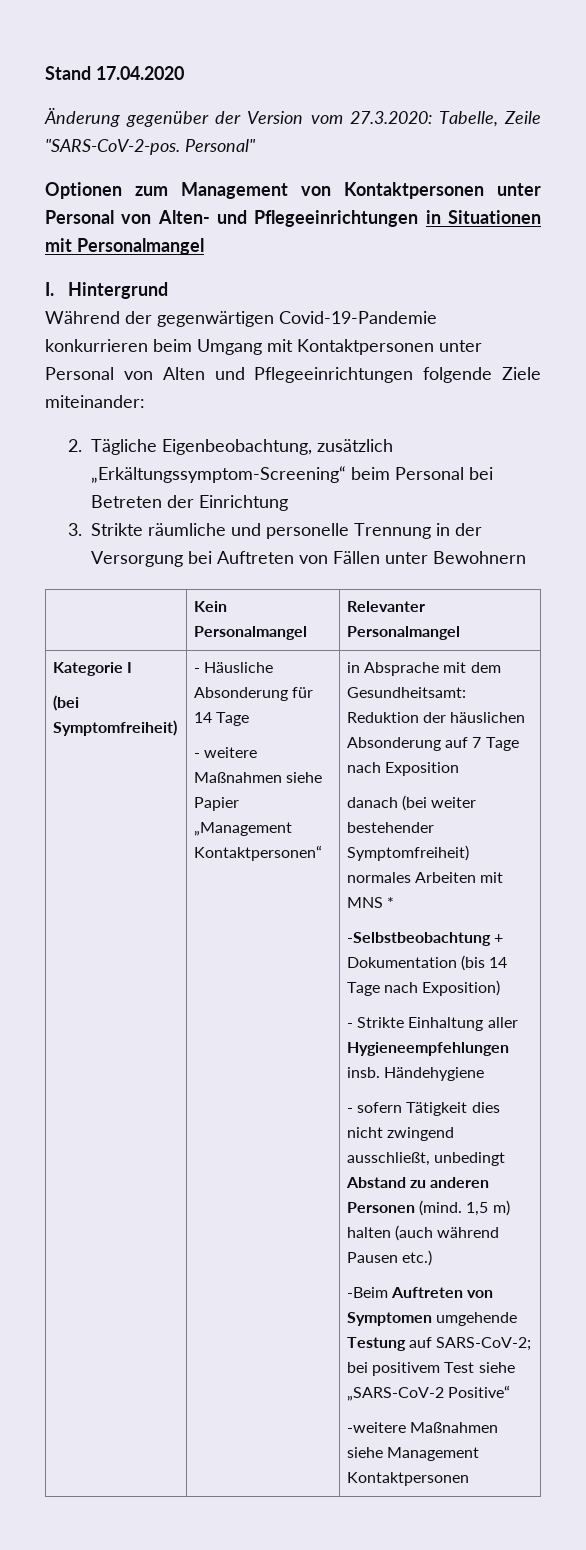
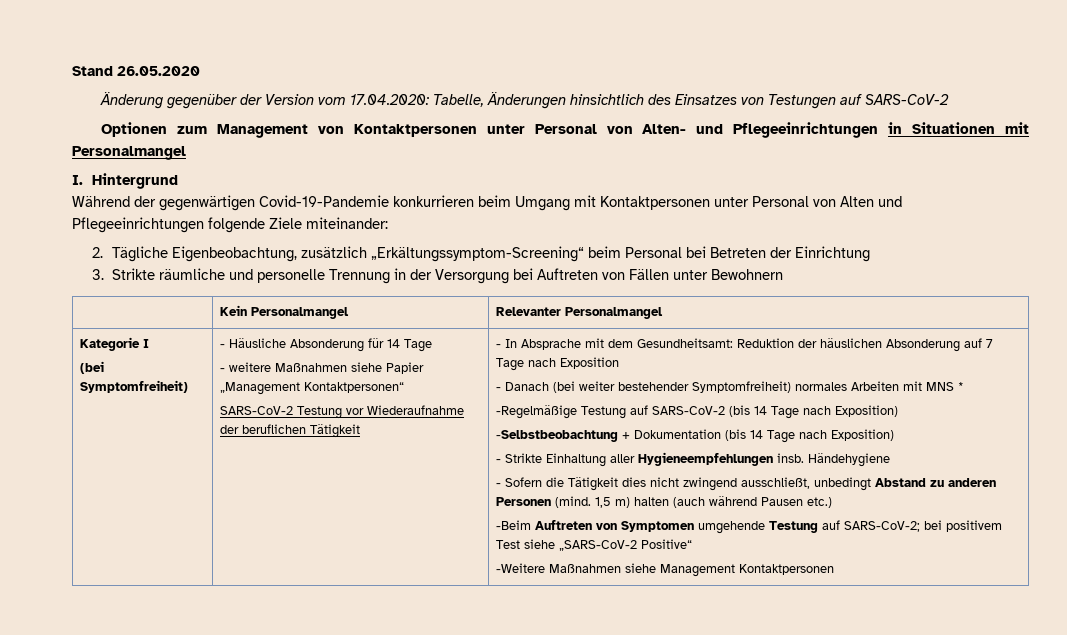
- Stand 17.04.2020
+ Stand 26.05.2020
- Änderung gegenüber der Version vom 27.3.2020: Tabelle, Zeile "SARS-CoV-2-pos. Personal"
+ Änderung gegenüber der Version vom 17.04.2020: Tabelle, Änderungen hinsichtlich des Einsatzes von Testungen auf SARS-CoV-2
- in Absprache mit dem Gesundheitsamt: Reduktion der häuslichen Absonderung auf 7 Tage nach Exposition
+ SARS-CoV-2 Testung vor Wiederaufnahme der beruflichen Tätigkeit | - In Absprache mit dem Gesundheitsamt: Reduktion der häuslichen Absonderung auf 7 Tage nach Exposition
- danach (bei weiter bestehender Symptomfreiheit) normales Arbeiten mit MNS *
+ - Danach (bei weiter bestehender Symptomfreiheit) normales Arbeiten mit MNS *
+ -Regelmäßige Testung auf SARS-CoV-2 (bis 14 Tage nach Exposition)
- - sofern Tätigkeit dies nicht zwingend ausschließt, unbedingt Abstand zu anderen Personen (mind.
+ - Sofern die Tätigkeit dies nicht zwingend ausschließt, unbedingt Abstand zu anderen Personen (mind.
- -weitere Maßnahmen siehe Management Kontaktpersonen
+ -Weitere Maßnahmen siehe Management Kontaktpersonen

